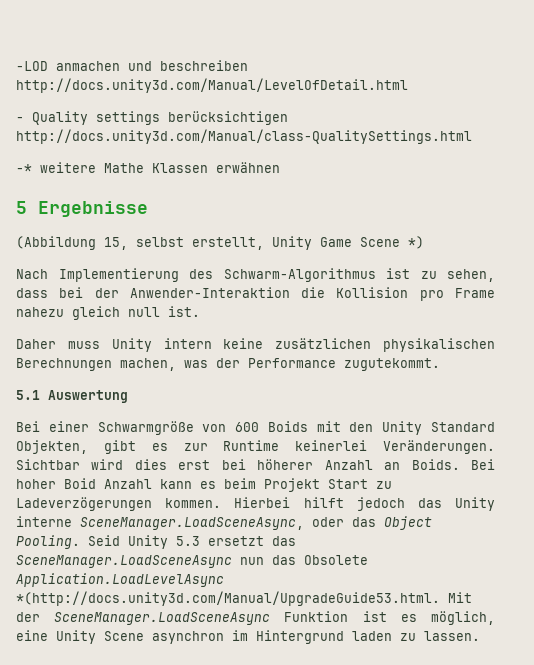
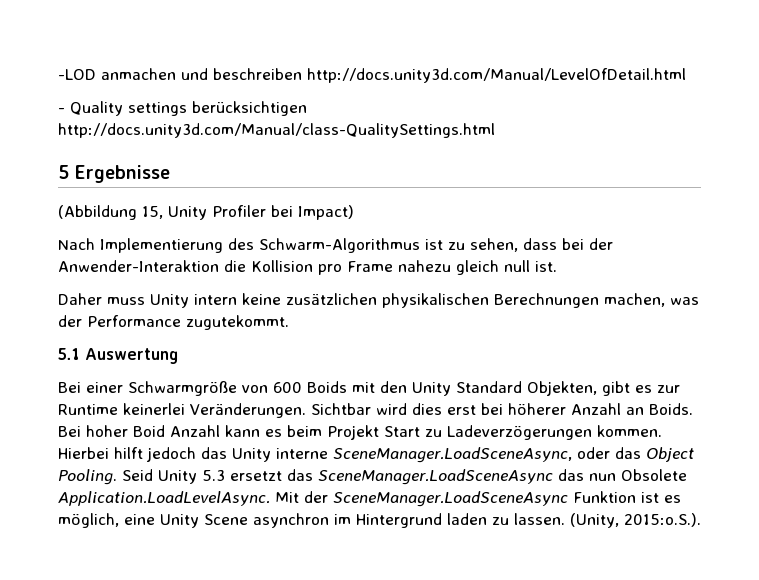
- -* weitere Mathe Klassen erwähnen
- (Abbildung 15, selbst erstellt, Unity Game Scene *)
+ (Abbildung 15, Unity Profiler bei Impact)
- Seid Unity 5.3 ersetzt das SceneManager.LoadSceneAsync nun das Obsolete Application.LoadLevelAsync *(http://docs.unity3d.com/Manual/UpgradeGuide53.html. Mit der SceneManager.LoadSceneAsync Funktion ist es möglich, eine Unity Scene asynchron im Hintergrund laden zu lassen.
+ Seid Unity 5.3 ersetzt das SceneManager.LoadSceneAsync das nun Obsolete Application.LoadLevelAsync. Mit der SceneManager.LoadSceneAsync Funktion ist es möglich, eine Unity Scene asynchron im Hintergrund laden zu lassen.
+ (Unity, 2015:o.S.).

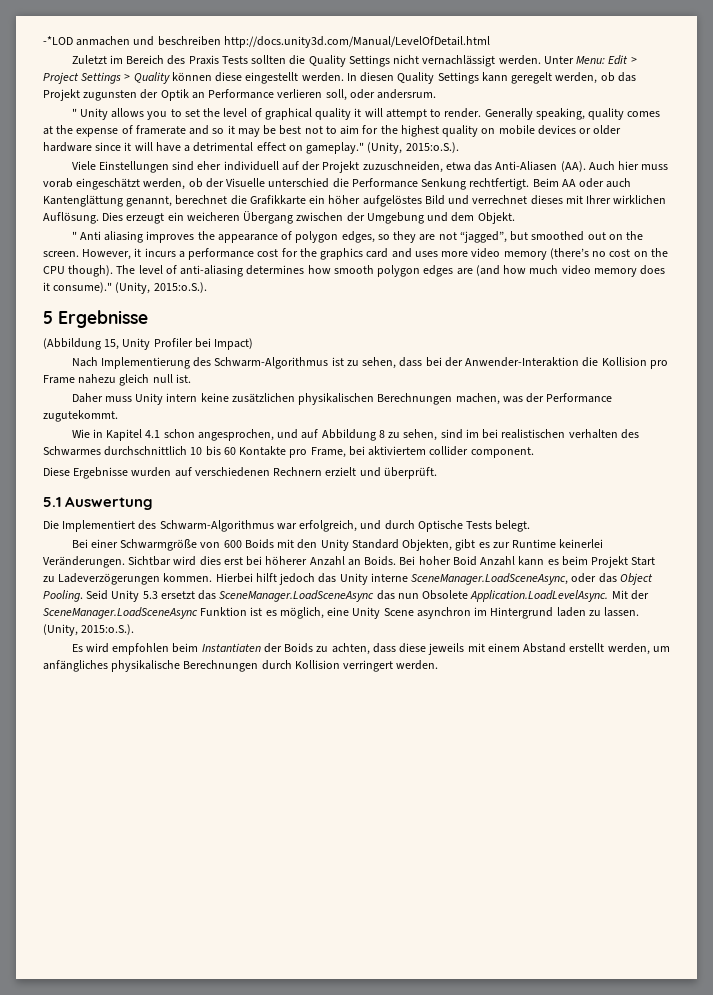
- -LOD anmachen und beschreiben http://docs.unity3d.com/Manual/LevelOfDetail.html
+ -*LOD anmachen und beschreiben http://docs.unity3d.com/Manual/LevelOfDetail.html
- - Quality settings berücksichtigen http://docs.unity3d.com/Manual/class-QualitySettings.html
+ Zuletzt im Bereich des Praxis Tests sollten die Quality Settings nicht vernachlässigt werden. Unter Menu: Edit > Project Settings > Quality können diese eingestellt werden. In diesen Quality Settings kann geregelt werden, ob das Projekt zugunsten der Optik an Performance verlieren soll, oder andersrum.
+ " Unity allows you to set the level of graphical quality it will attempt to render. Generally speaking, quality comes at the expense of framerate and so it may be best not to aim for the highest quality on mobile devices or older hardware since it will have a detrimental effect on gameplay." (Unity, 2015:o.S.).
+ Viele Einstellungen sind eher individuell auf der Projekt zuzuschneiden, etwa das Anti-Aliasen (AA). Auch hier muss vorab eingeschätzt werden, ob der Visuelle unterschied die Performance Senkung rechtfertigt. Beim AA oder auch Kantenglättung genannt, berechnet die Grafikkarte ein höher aufgelöstes Bild und verrechnet dieses mit Ihrer wirklichen Auflösung. Dies erzeugt ein weicheren Übergang zwischen der Umgebung und dem Objekt.
+ " Anti aliasing improves the appearance of polygon edges, so they are not “jagged”, but smoothed out on the screen. However, it incurs a performance cost for the graphics card and uses more video memory (there’s no cost on the CPU though). The level of anti-aliasing determines how smooth polygon edges are (and how much video memory does it consume)." (Unity, 2015:o.S.).
+ Wie in Kapitel 4.1 schon angesprochen, und auf Abbildung 8 zu sehen, sind im bei realistischen verhalten des Schwarmes durchschnittlich 10 bis 60 Kontakte pro Frame, bei aktiviertem collider component.
+ Diese Ergebnisse wurden auf verschiedenen Rechnern erzielt und überprüft.
  5.1 Auswertung
+ Die Implementiert des Schwarm-Algorithmus war erfolgreich, und durch Optische Tests belegt.
+ Es wird empfohlen beim Instantiaten der Boids zu achten, dass diese jeweils mit einem Abstand erstellt werden, um anfängliches physikalische Berechnungen durch Kollision verringert werden.

